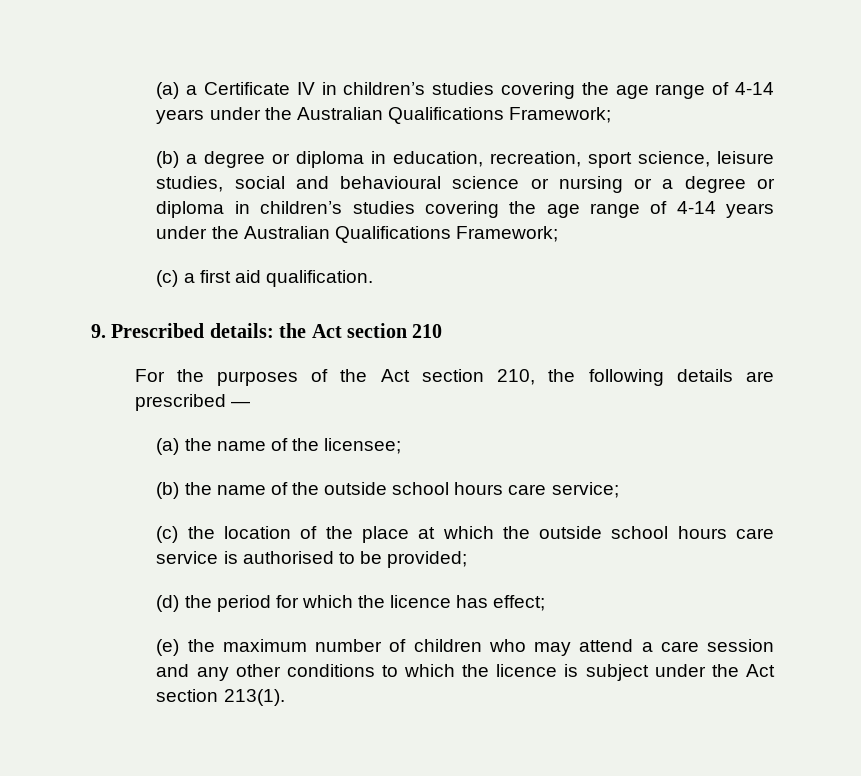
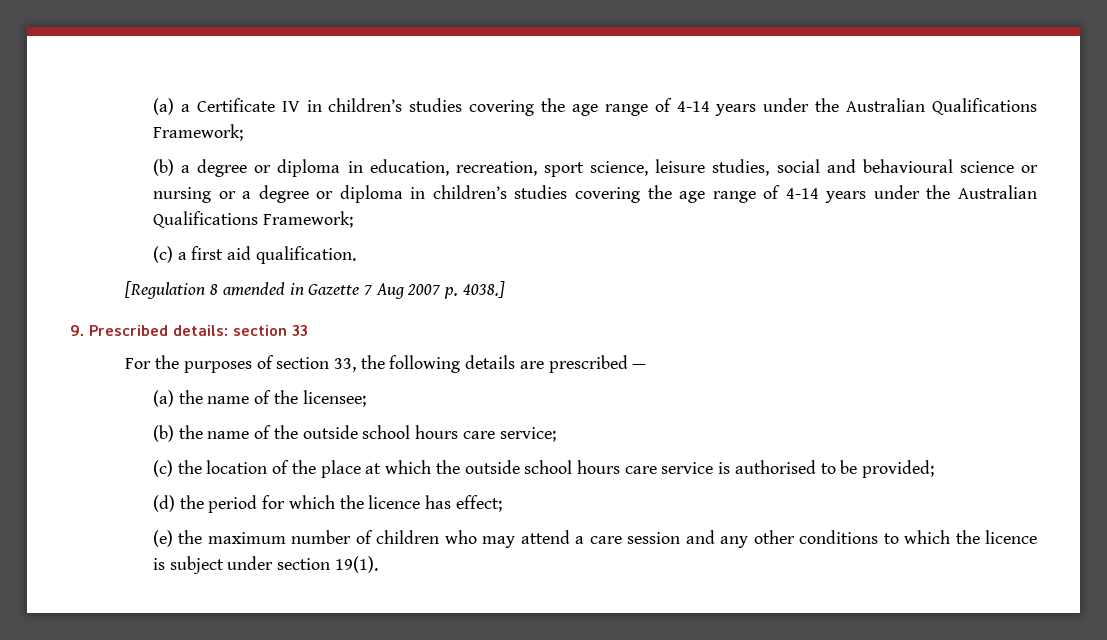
+ [Regulation 8 amended in Gazette 7 Aug 2007 p. 4038.]
- 9. Prescribed details: the Act section 210
+ 9. Prescribed details: section 33
- For the purposes of the Act section 210, the following details are prescribed —
+ For the purposes of section 33, the following details are prescribed —
- (e) the maximum number of children who may attend a care session and any other conditions to which the licence is subject under the Act section 213(1).
+ (e) the maximum number of children who may attend a care session and any other conditions to which the licence is subject under section 19(1).

